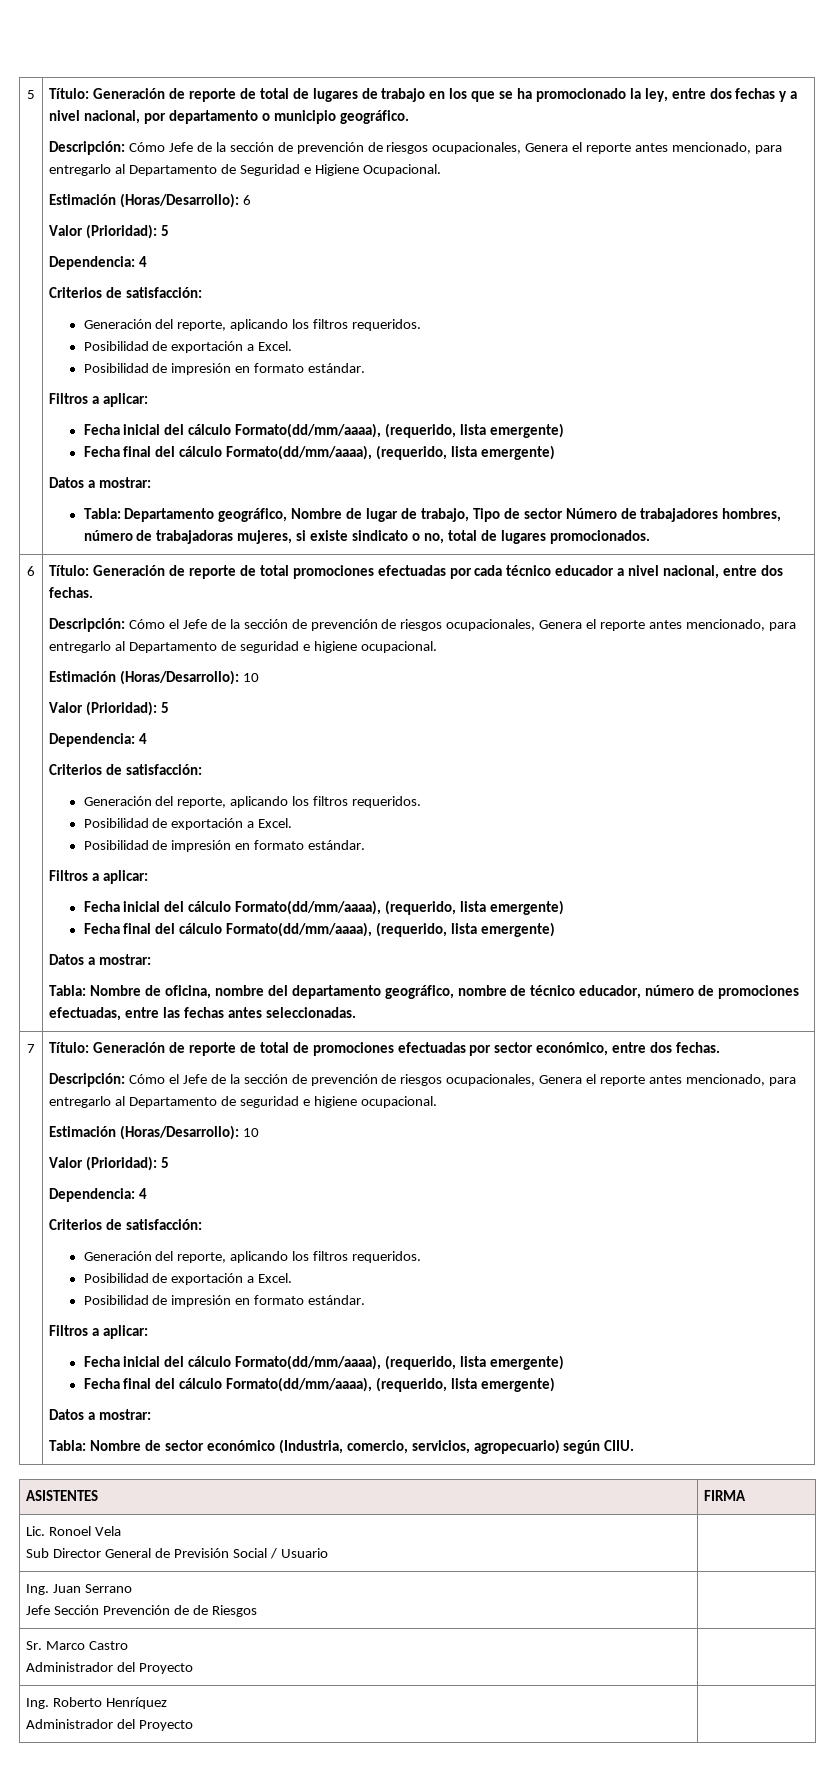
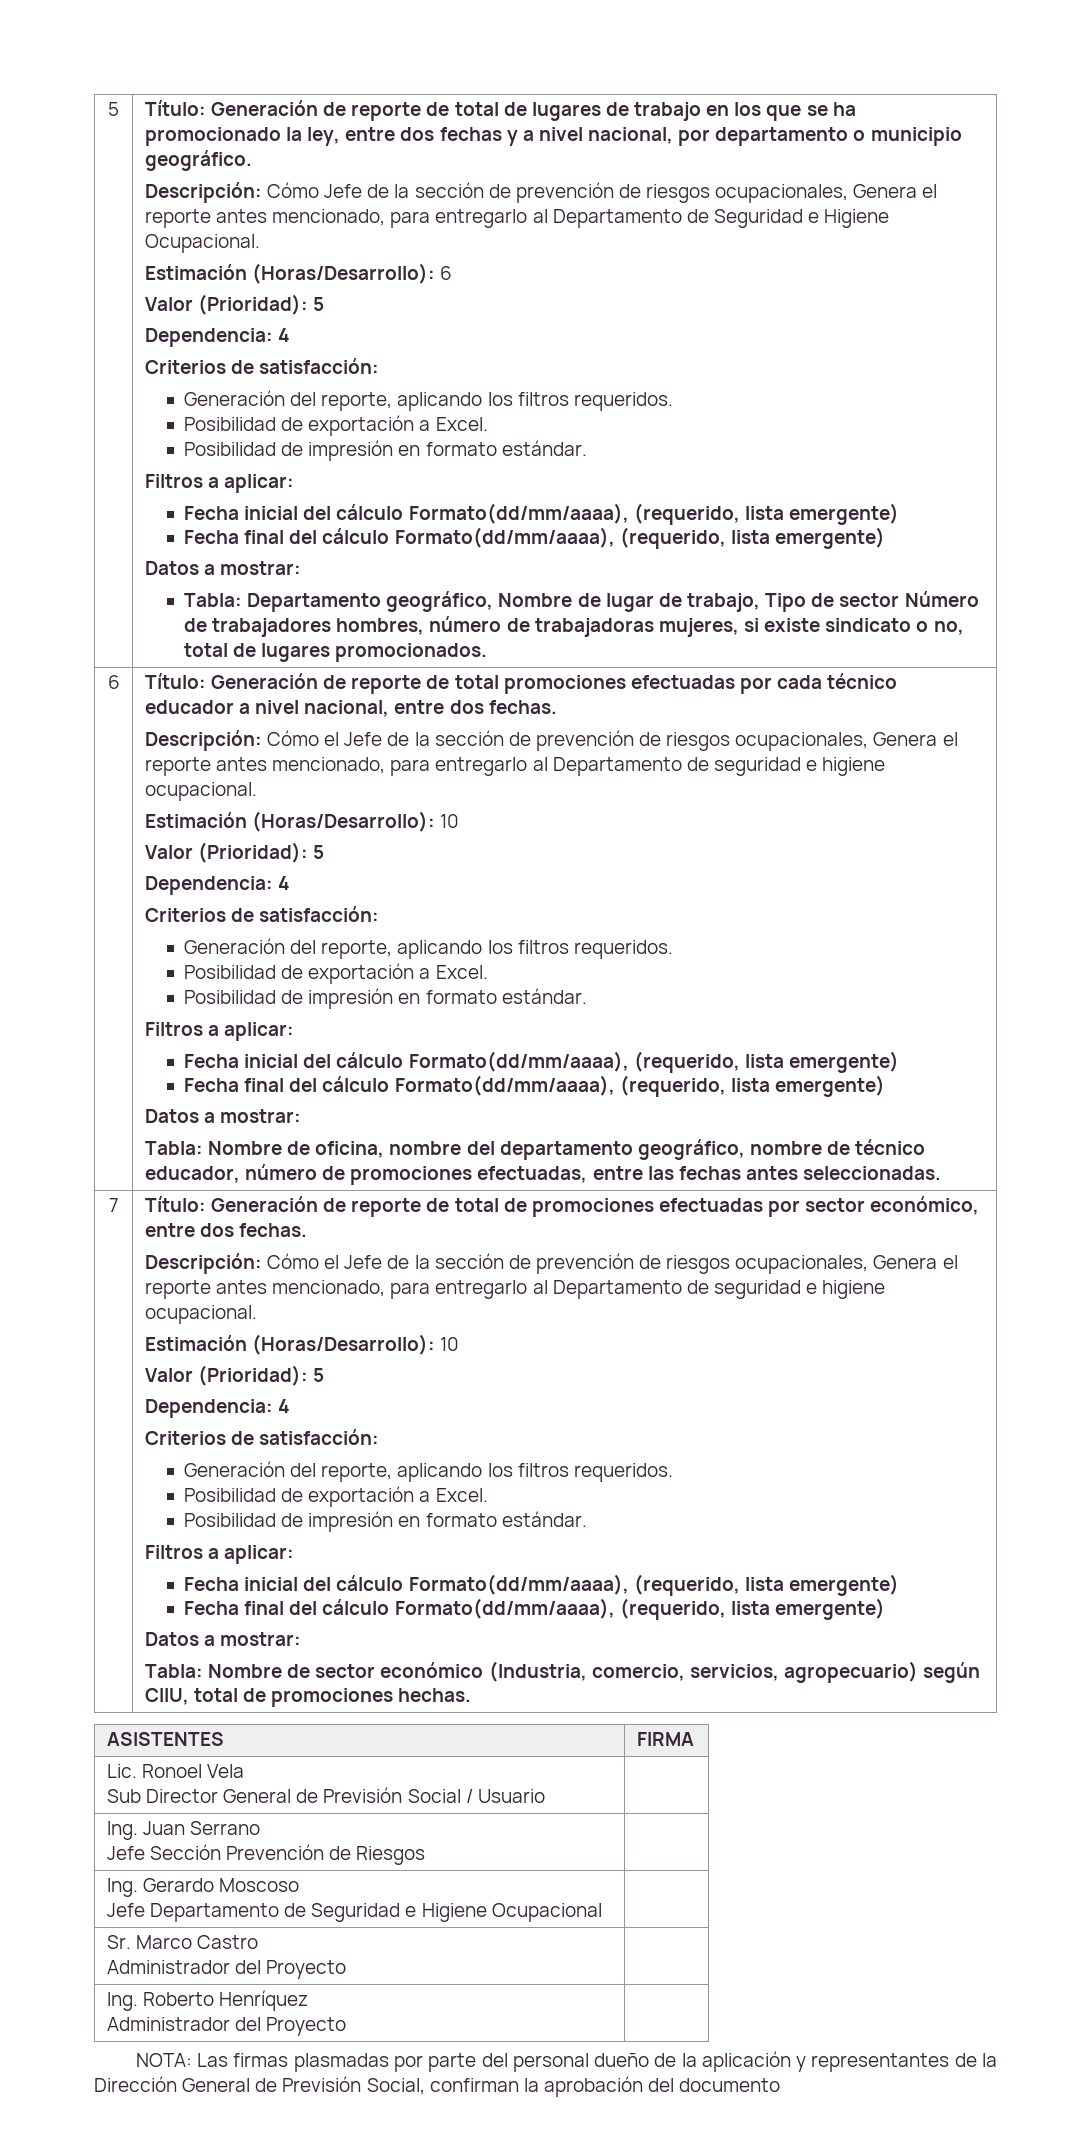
- Tabla: Nombre de sector económico (Industria, comercio, servicios, agropecuario) según CIIU.
+ Tabla: Nombre de sector económico (Industria, comercio, servicios, agropecuario) según CIIU, total de promociones hechas.
  Ing. Juan Serrano
- Jefe Sección Prevención de de Riesgos |
+ Jefe Sección Prevención de Riesgos |
+ Ing. Gerardo Moscoso
+ Jefe Departamento de Seguridad e Higiene Ocupacional |
+ NOTA: Las firmas plasmadas por parte del personal dueño de la aplicación y representantes de la Dirección General de Previsión Social, confirman la aprobación del documento

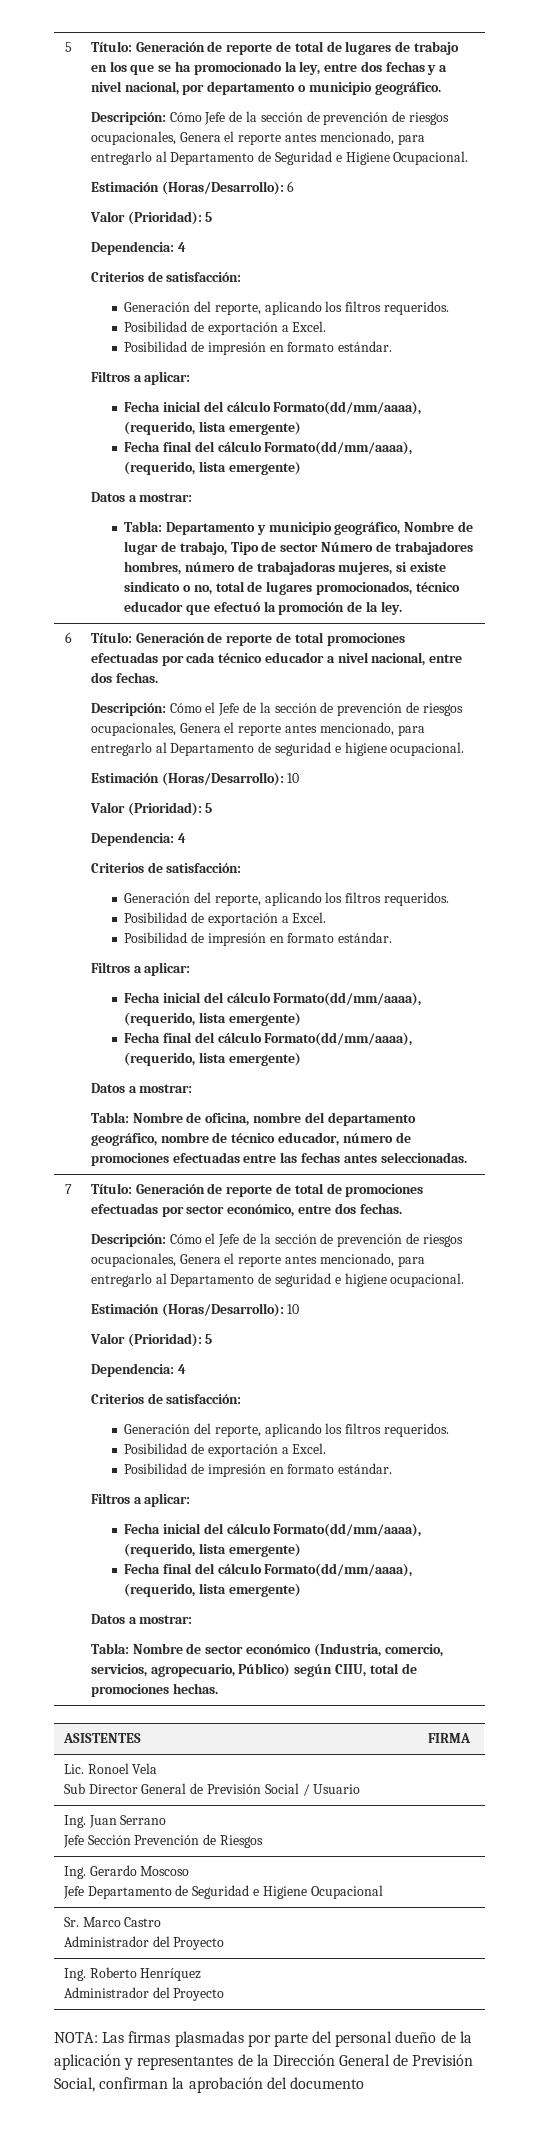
- Tabla: Departamento geográfico, Nombre de lugar de trabajo, Tipo de sector Número de trabajadores hombres, número de trabajadoras mujeres, si existe sindicato o no, total de lugares promocionados.
+ Tabla: Departamento y municipio geográfico, Nombre de lugar de trabajo, Tipo de sector Número de trabajadores hombres, número de trabajadoras mujeres, si existe sindicato o no, total de lugares promocionados, técnico educador que efectuó la promoción de la ley.
- Tabla: Nombre de oficina, nombre del departamento geográfico, nombre de técnico educador, número de promociones efectuadas, entre las fechas antes seleccionadas.
+ Tabla: Nombre de oficina, nombre del departamento geográfico, nombre de técnico educador, número de promociones efectuadas entre las fechas antes seleccionadas.
- Tabla: Nombre de sector económico (Industria, comercio, servicios, agropecuario) según CIIU, total de promociones hechas.
+ Tabla: Nombre de sector económico (Industria, comercio, servicios, agropecuario, Público) según CIIU, total de promociones hechas.

